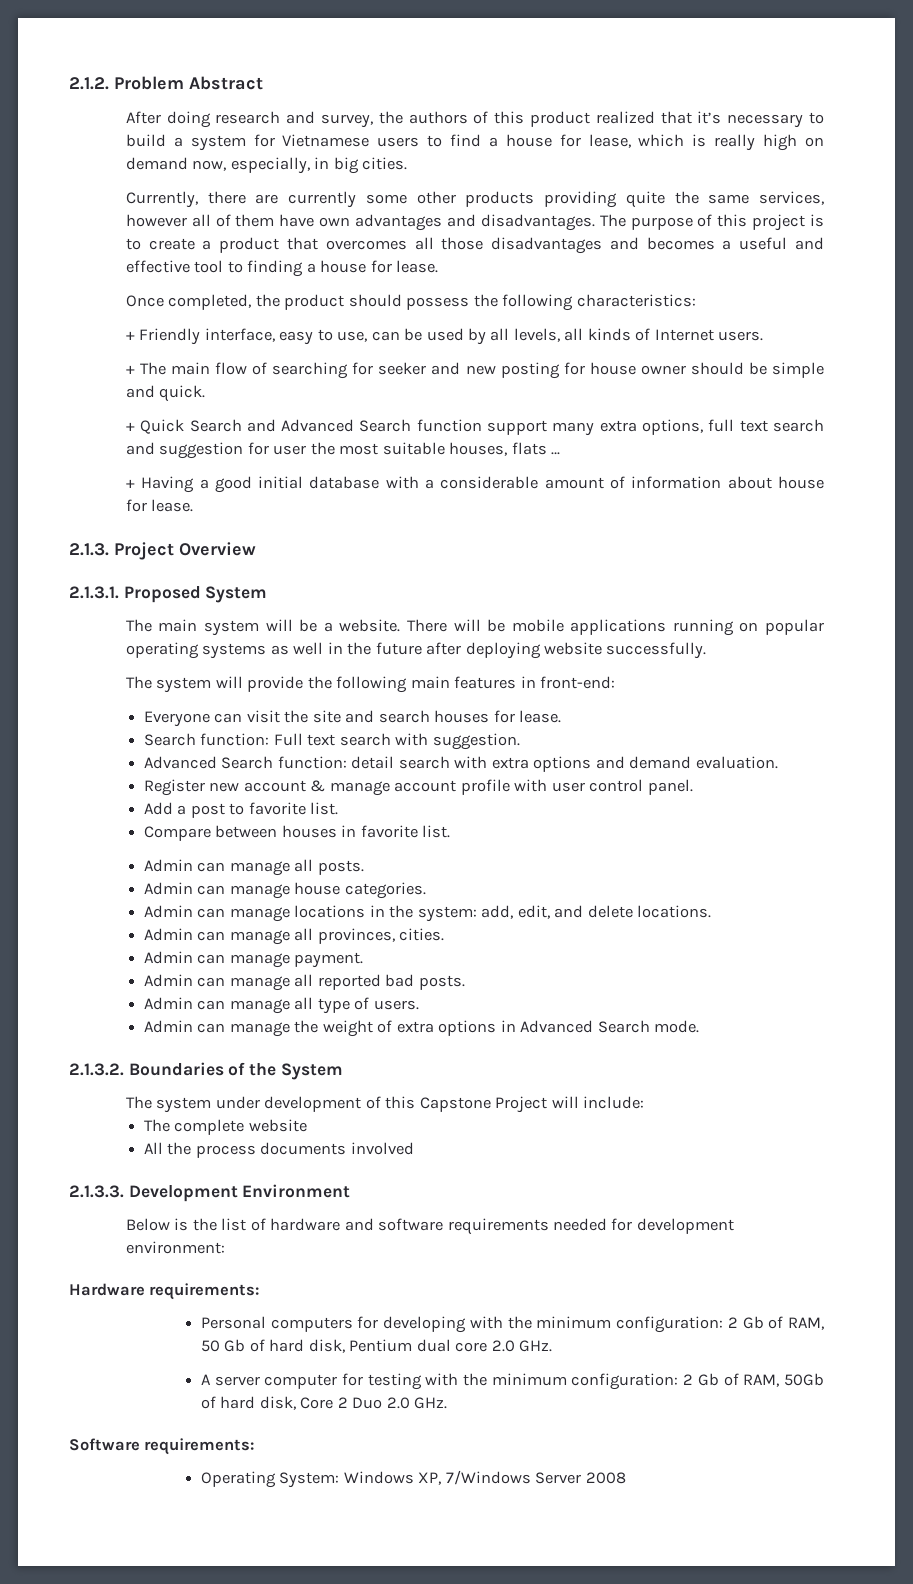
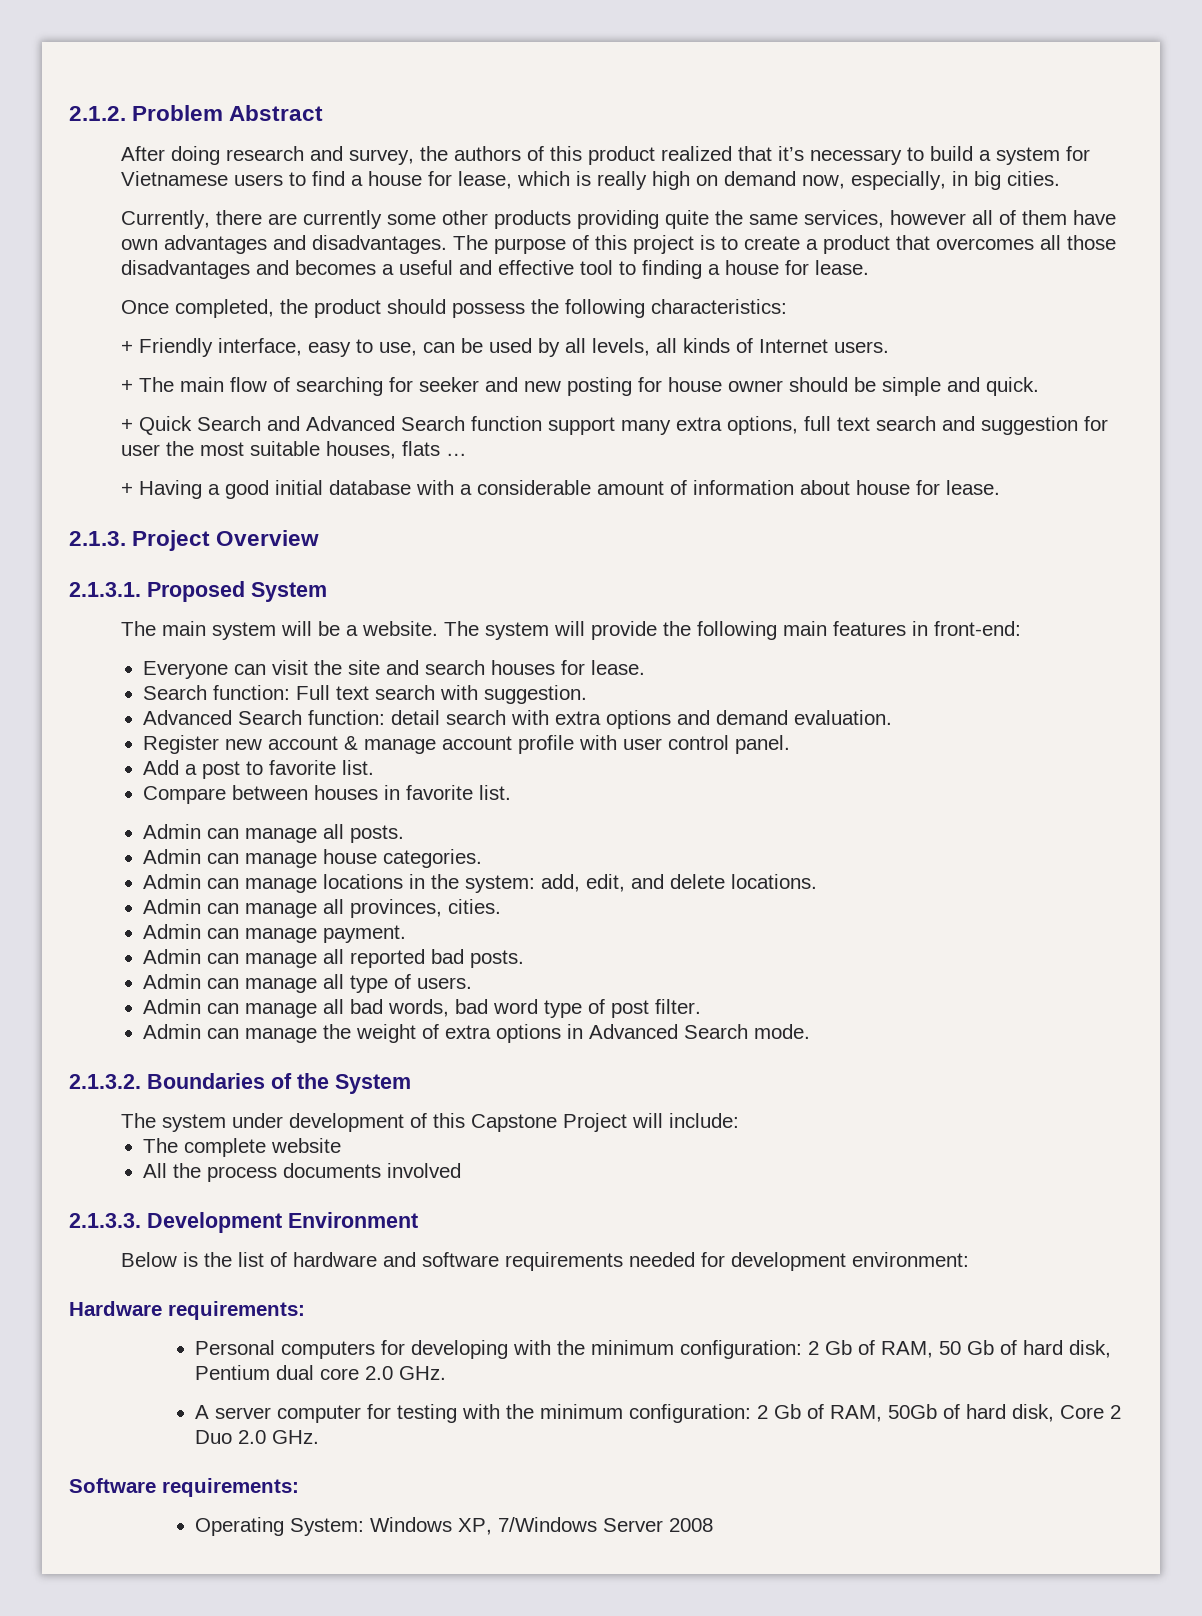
- The main system will be a website. There will be mobile applications running on popular operating systems as well in the future after deploying website successfully.
- The system will provide the following main features in front-end:
+ The main system will be a website. The system will provide the following main features in front-end:
+ Admin can manage all bad words, bad word type of post filter.

